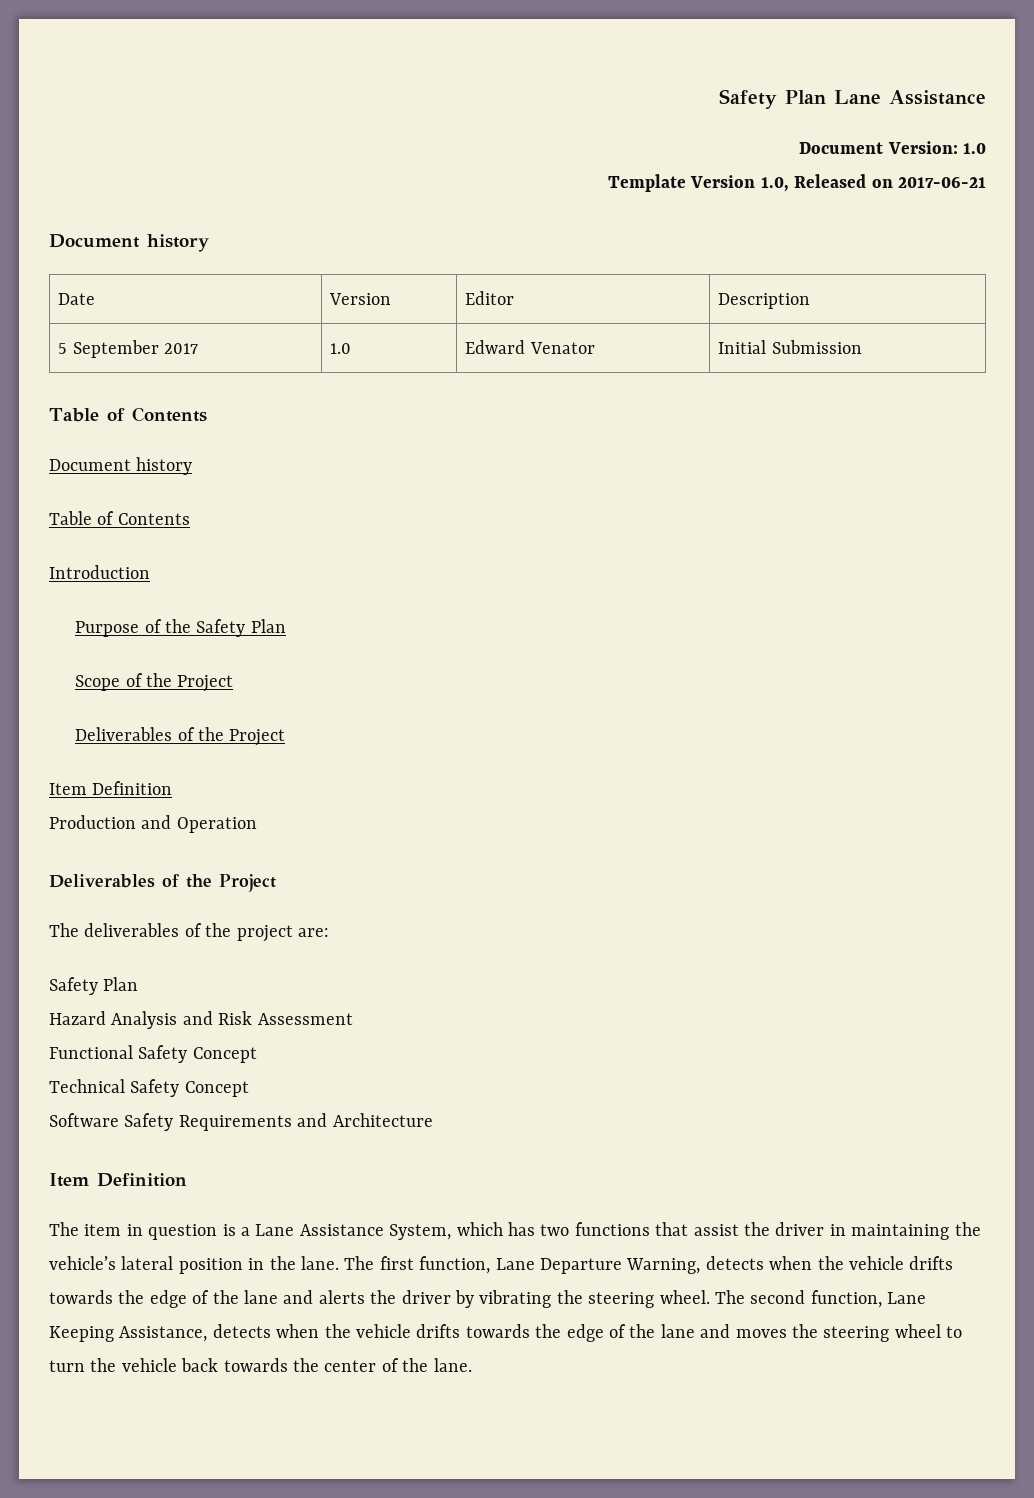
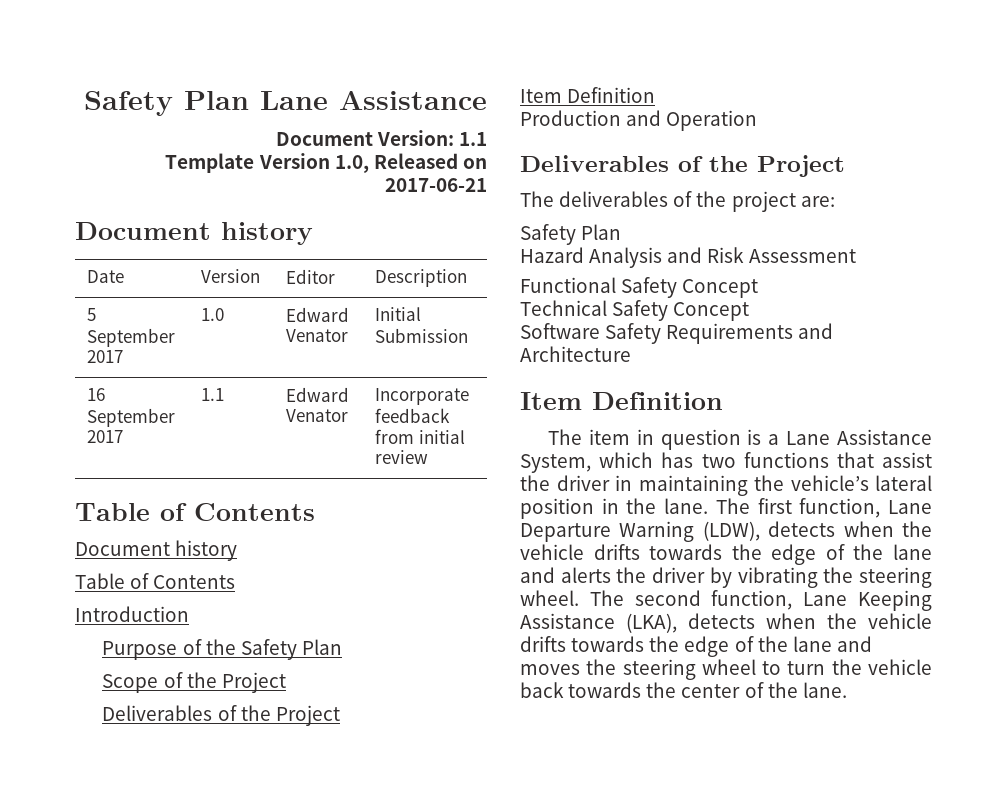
- Document Version: 1.0
+ Document Version: 1.1
+ 16 September 2017 | 1.1 | Edward Venator | Incorporate feedback from initial review
- The first function, Lane Departure Warning, detects when the vehicle drifts towards the edge of the lane and alerts the driver by vibrating the steering wheel.
+ The first function, Lane Departure Warning (LDW), detects when the vehicle drifts towards the edge of the lane and alerts the driver by vibrating the steering wheel.
- The second function, Lane Keeping Assistance, detects when the vehicle drifts towards the edge of the lane and moves the steering wheel to turn the vehicle back towards the center of the lane.
+ The second function, Lane Keeping Assistance (LKA), detects when the vehicle drifts towards the edge of the lane and moves the steering wheel to turn the vehicle back towards the center of the lane.

